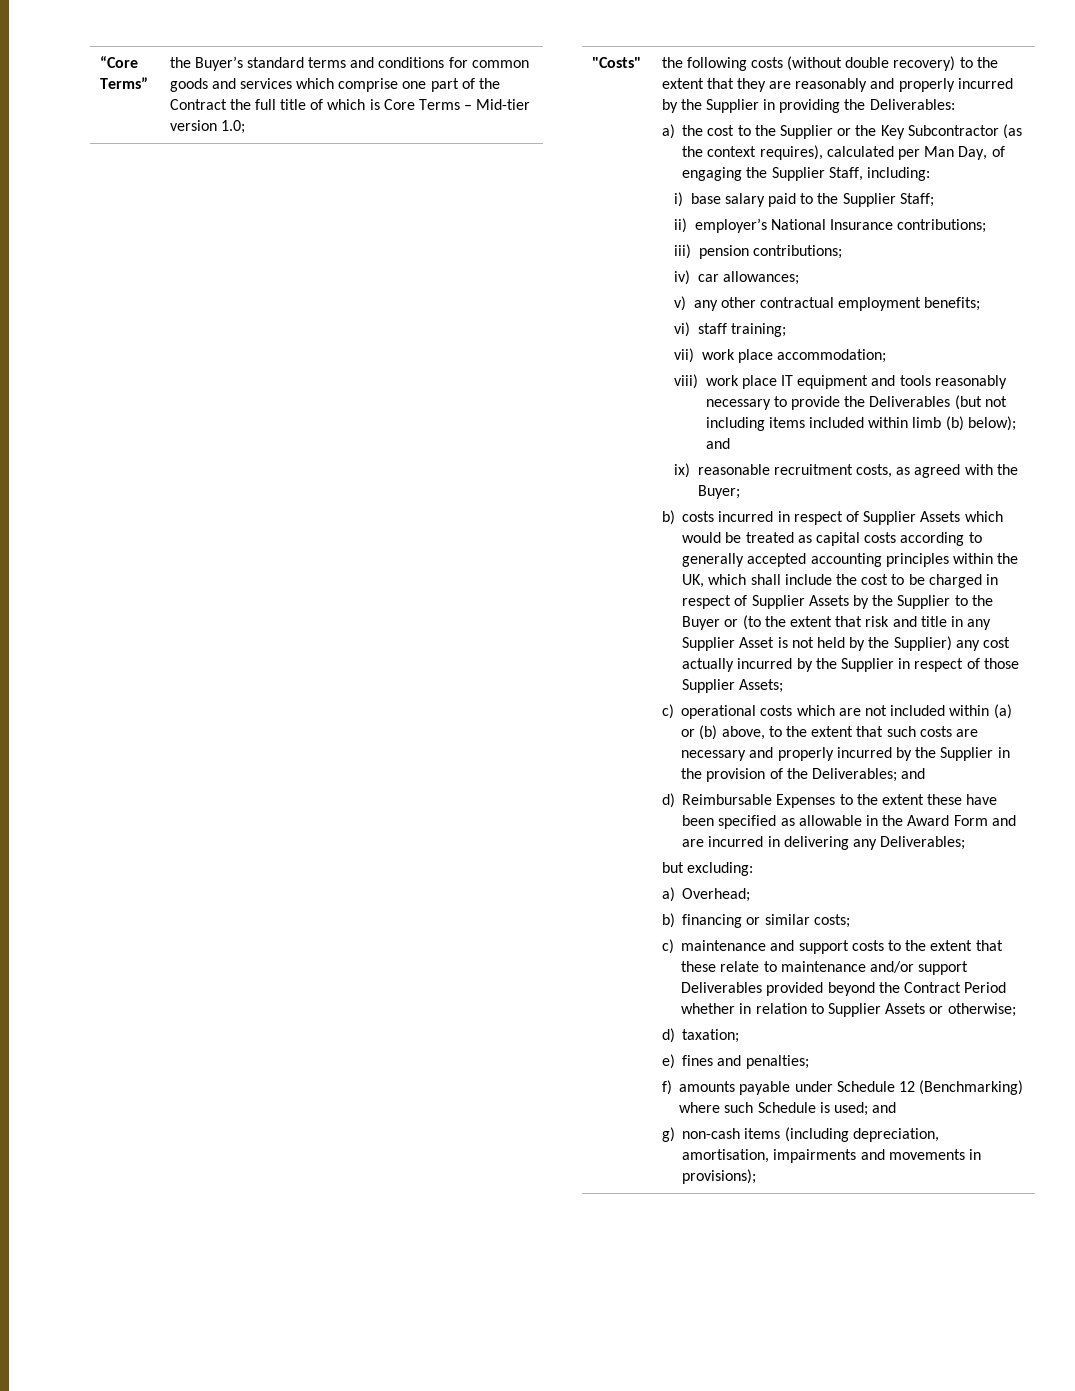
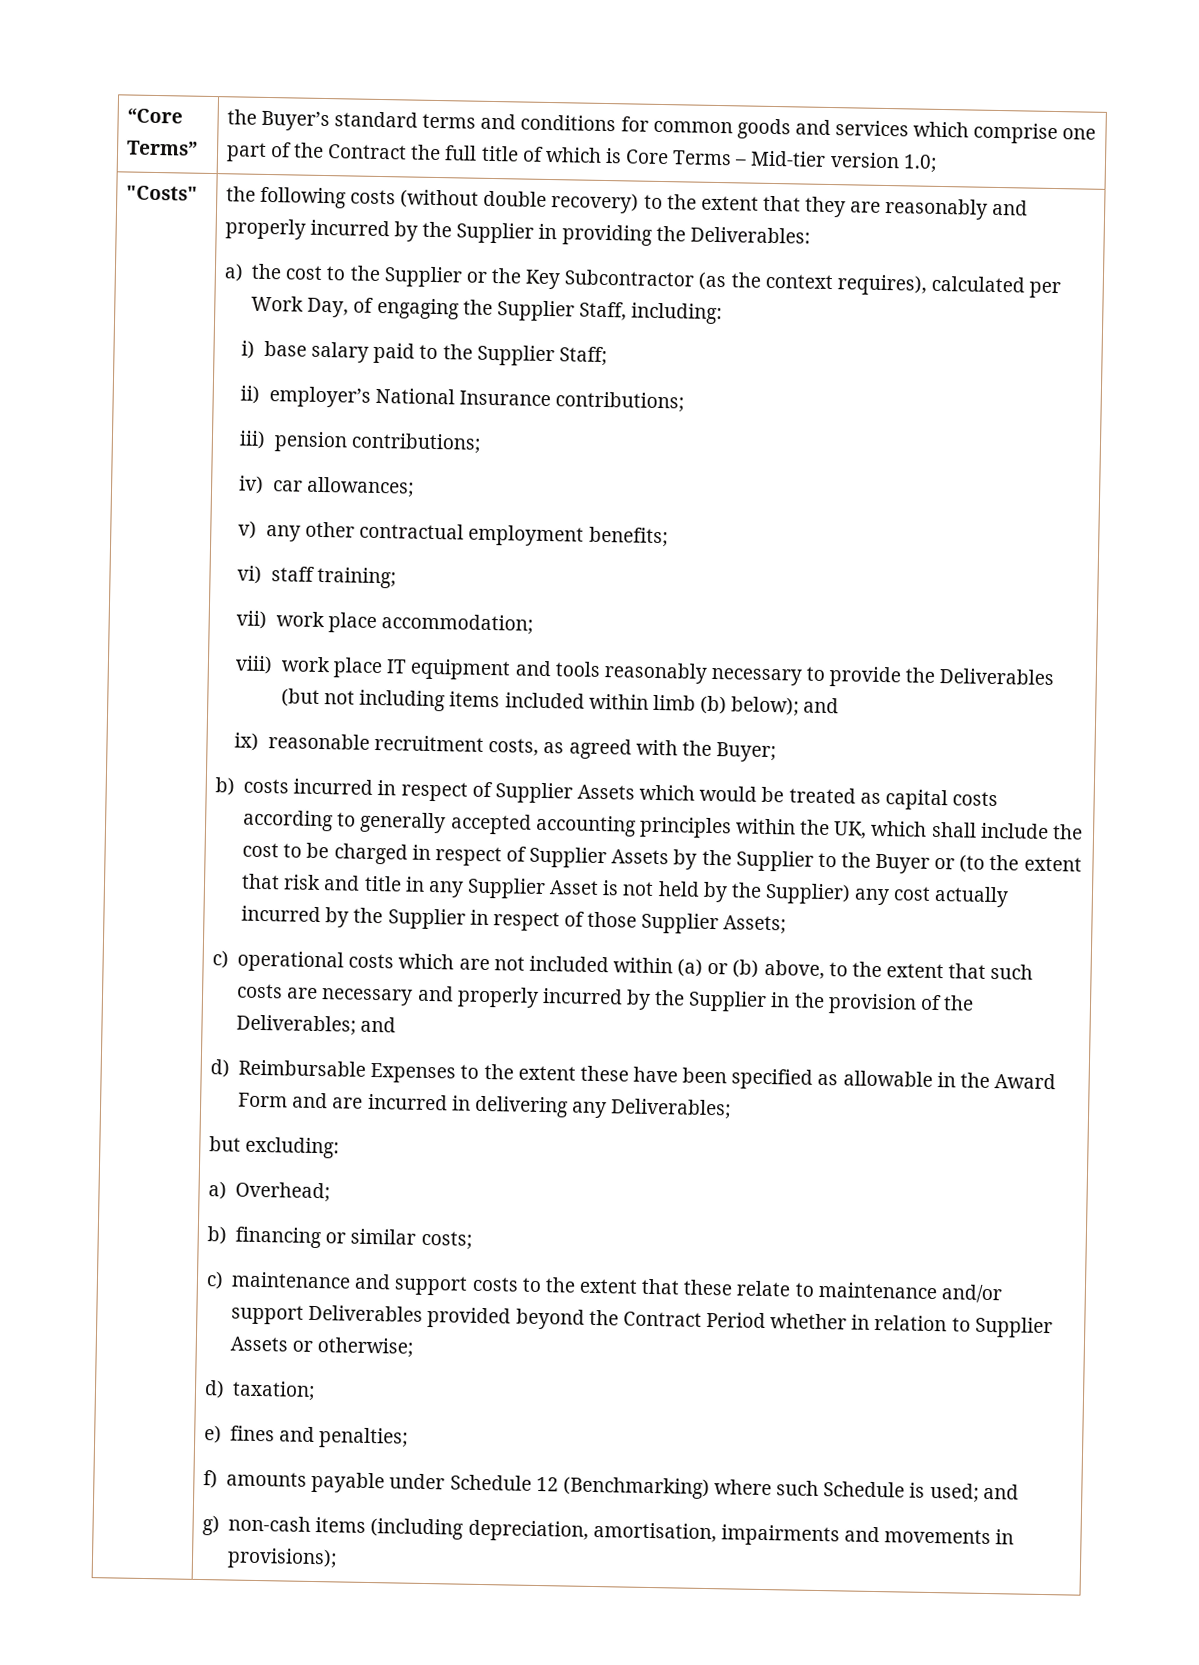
- a) the cost to the Supplier or the Key Subcontractor (as the context requires), calculated per Man Day, of engaging the Supplier Staff, including:
+ a) the cost to the Supplier or the Key Subcontractor (as the context requires), calculated per Work Day, of engaging the Supplier Staff, including:

